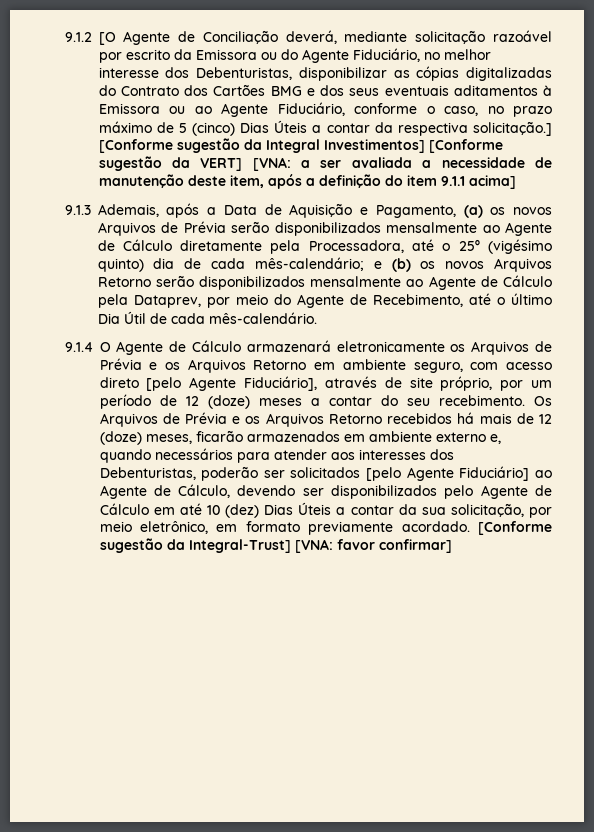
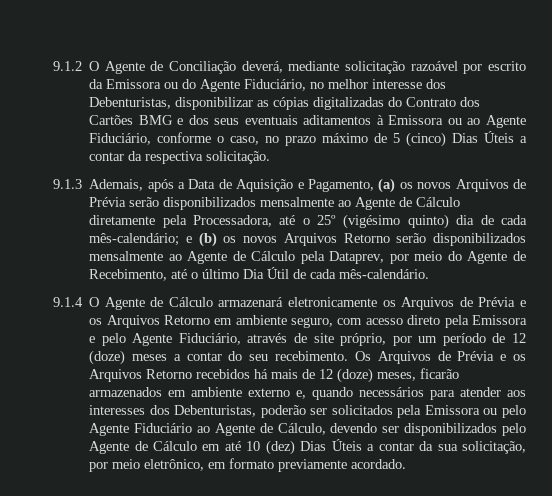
- 9.1.2 [O Agente de Conciliação deverá, mediante solicitação razoável por escrito da Emissora ou do Agente Fiduciário, no melhor interesse dos Debenturistas, disponibilizar as cópias digitalizadas do Contrato dos Cartões BMG e dos seus eventuais aditamentos à Emissora ou ao Agente Fiduciário, conforme o caso, no prazo máximo de 5 (cinco) Dias Úteis a contar da respectiva solicitação.] [Conforme sugestão da Integral Investimentos] [Conforme sugestão da VERT] [VNA: a ser avaliada a necessidade de manutenção deste item, após a definição do item 9.1.1 acima]
+ 9.1.2 O Agente de Conciliação deverá, mediante solicitação razoável por escrito da Emissora ou do Agente Fiduciário, no melhor interesse dos Debenturistas, disponibilizar as cópias digitalizadas do Contrato dos Cartões BMG e dos seus eventuais aditamentos à Emissora ou ao Agente Fiduciário, conforme o caso, no prazo máximo de 5 (cinco) Dias Úteis a contar da respectiva solicitação.
- 9.1.4 O Agente de Cálculo armazenará eletronicamente os Arquivos de Prévia e os Arquivos Retorno em ambiente seguro, com acesso direto [pelo Agente Fiduciário], através de site próprio, por um período de 12 (doze) meses a contar do seu recebimento.
+ 9.1.4 O Agente de Cálculo armazenará eletronicamente os Arquivos de Prévia e os Arquivos Retorno em ambiente seguro, com acesso direto pela Emissora e pelo Agente Fiduciário, através de site próprio, por um período de 12 (doze) meses a contar do seu recebimento.
- Os Arquivos de Prévia e os Arquivos Retorno recebidos há mais de 12 (doze) meses, ficarão armazenados em ambiente externo e, quando necessários para atender aos interesses dos Debenturistas, poderão ser solicitados [pelo Agente Fiduciário] ao Agente de Cálculo, devendo ser disponibilizados pelo Agente de Cálculo em até 10 (dez) Dias Úteis a contar da sua solicitação, por meio eletrônico, em formato previamente acordado. [Conforme sugestão da Integral-Trust] [VNA: favor confirmar]
+ Os Arquivos de Prévia e os Arquivos Retorno recebidos há mais de 12 (doze) meses, ficarão armazenados em ambiente externo e, quando necessários para atender aos interesses dos Debenturistas, poderão ser solicitados pela Emissora ou pelo Agente Fiduciário ao Agente de Cálculo, devendo ser disponibilizados pelo Agente de Cálculo em até 10 (dez) Dias Úteis a contar da sua solicitação, por meio eletrônico, em formato previamente acordado.

